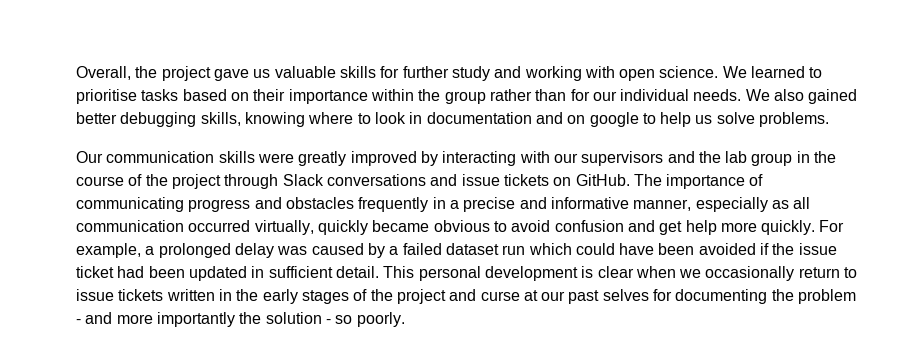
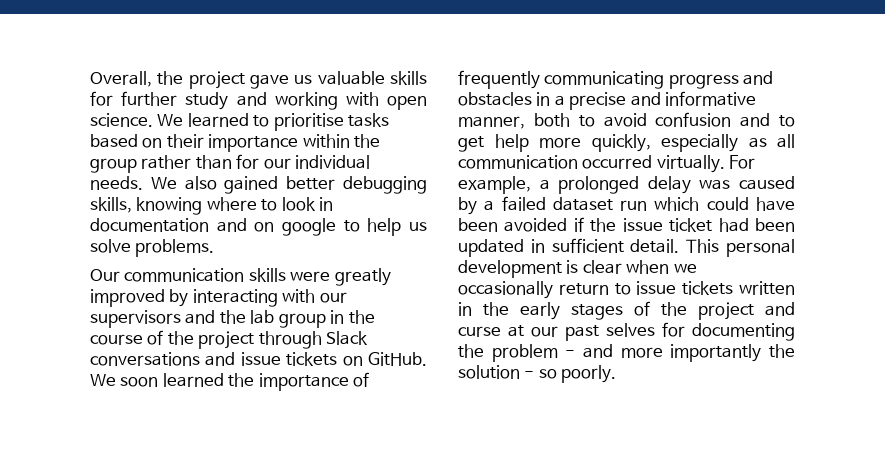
- The importance of communicating progress and obstacles frequently in a precise and informative manner, especially as all communication occurred virtually, quickly became obvious to avoid confusion and get help more quickly.
+ We soon learned the importance of frequently communicating progress and obstacles in a precise and informative manner, both to avoid confusion and to get help more quickly, especially as all communication occurred virtually.

